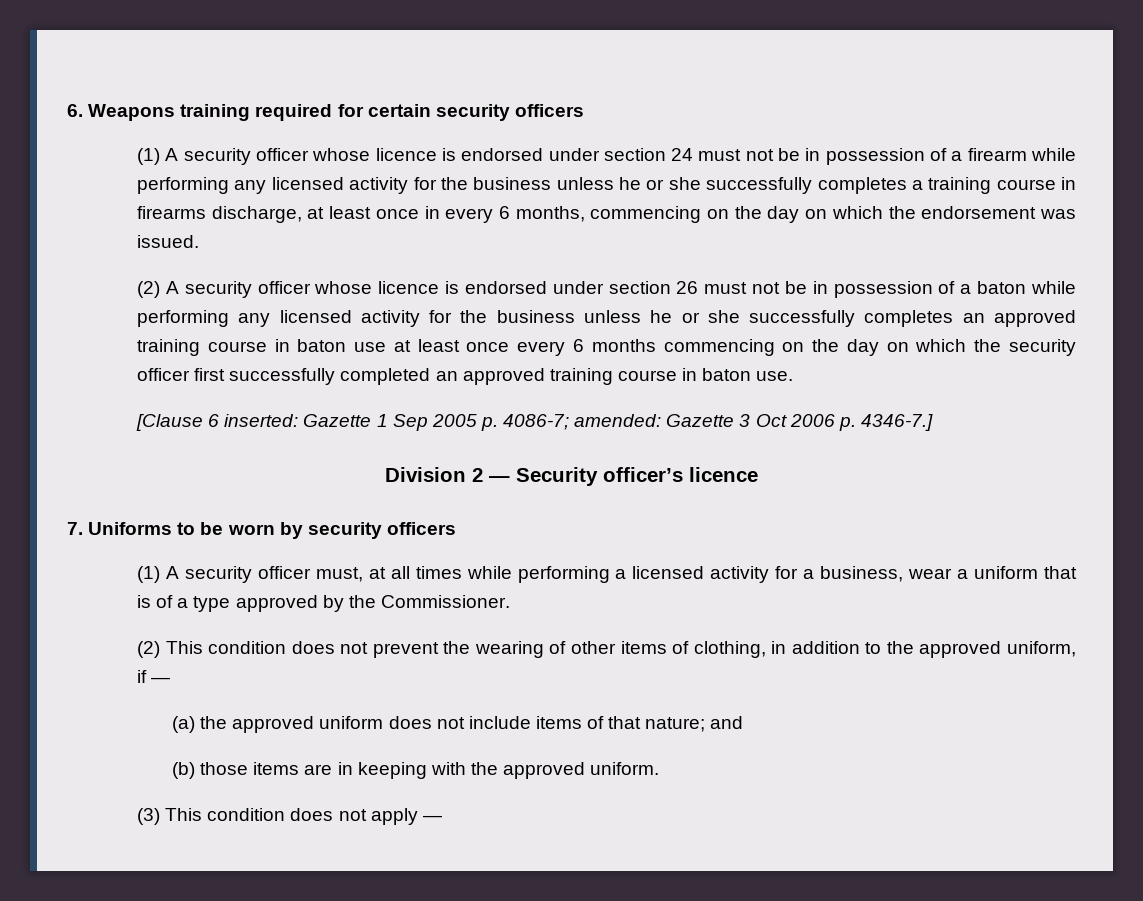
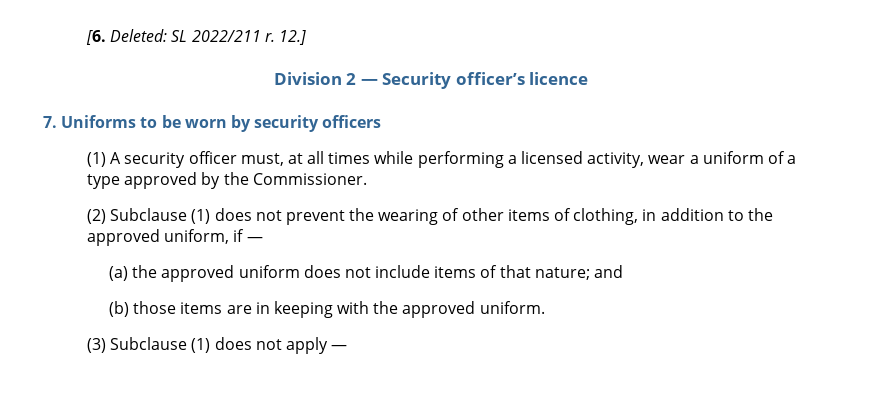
- 6. Weapons training required for certain security officers
- (1) A security officer whose licence is endorsed under section 24 must not be in possession of a firearm while performing any licensed activity for the business unless he or she successfully completes a training course in firearms discharge, at least once in every 6 months, commencing on the day on which the endorsement was issued.
- (2) A security officer whose licence is endorsed under section 26 must not be in possession of a baton while performing any licensed activity for the business unless he or she successfully completes an approved training course in baton use at least once every 6 months commencing on the day on which the security officer first successfully completed an approved training course in baton use.
- [Clause 6 inserted: Gazette 1 Sep 2005 p. 4086-7; amended: Gazette 3 Oct 2006 p. 4346-7.]
+ [6. Deleted: SL 2022/211 r. 12.]
- (1) A security officer must, at all times while performing a licensed activity for a business, wear a uniform that is of a type approved by the Commissioner.
+ (1) A security officer must, at all times while performing a licensed activity, wear a uniform of a type approved by the Commissioner.
- (2) This condition does not prevent the wearing of other items of clothing, in addition to the approved uniform, if —
+ (2) Subclause (1) does not prevent the wearing of other items of clothing, in addition to the approved uniform, if —
- (3) This condition does not apply —
+ (3) Subclause (1) does not apply —

